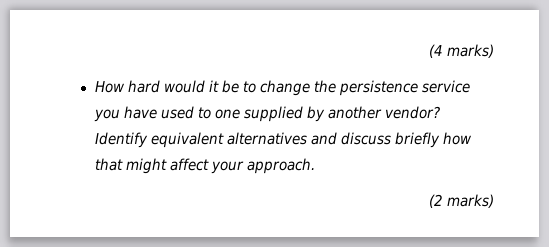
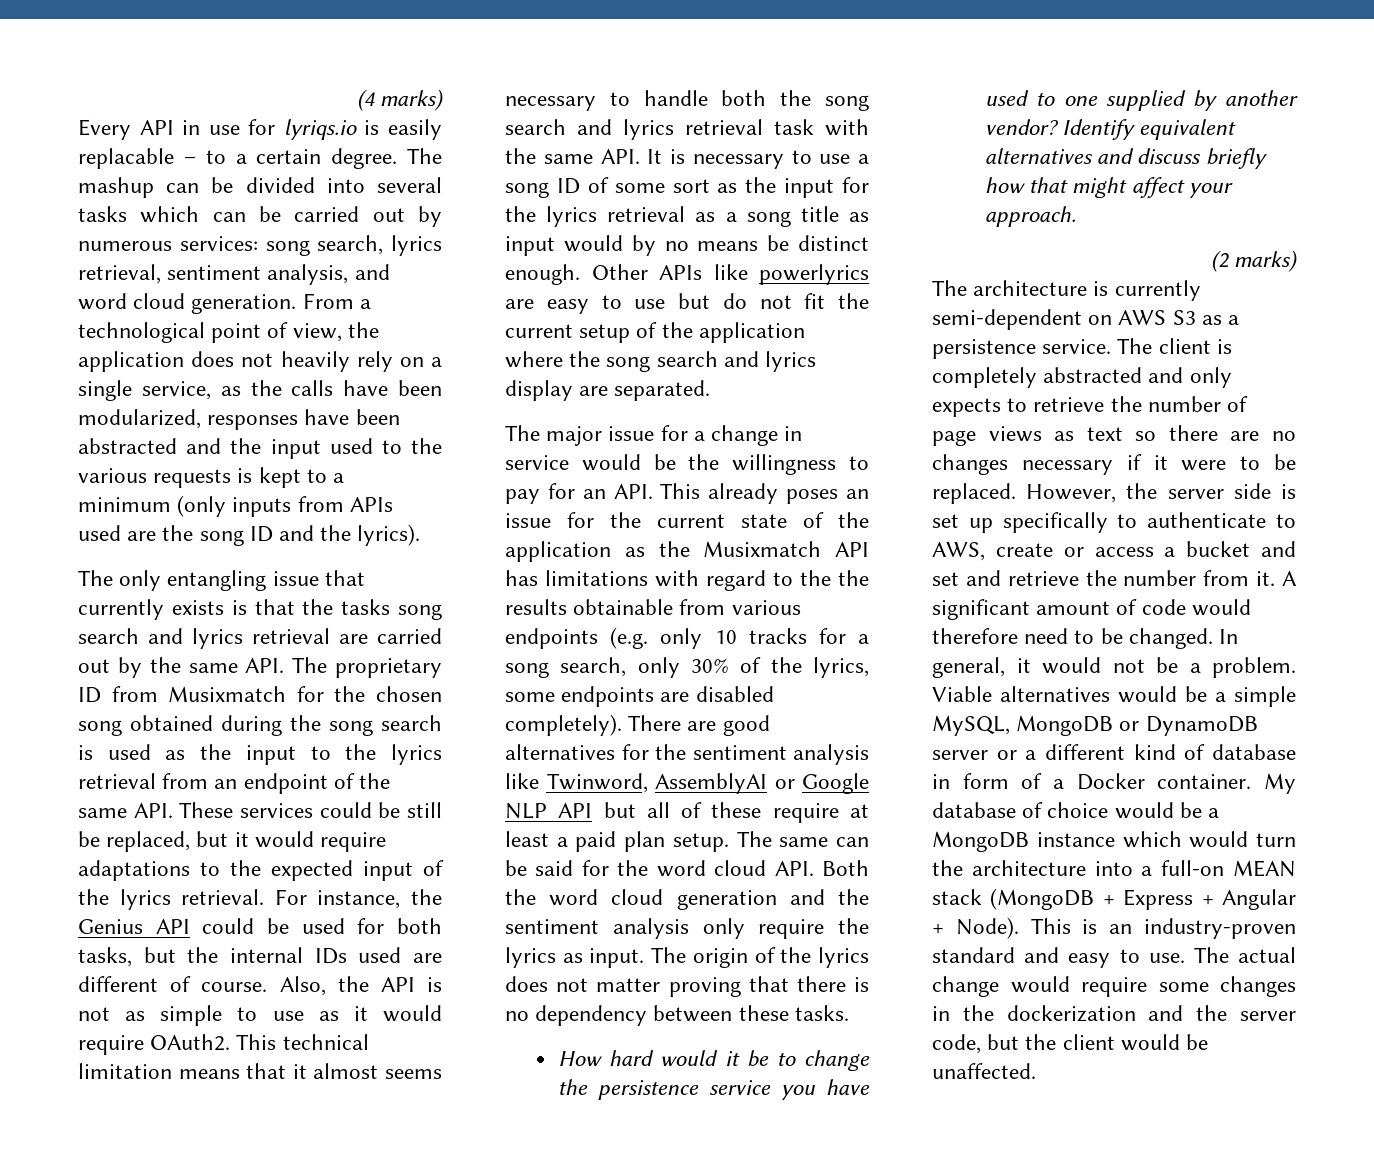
+ Every API in use for lyriqs.io is easily replacable – to a certain degree. The mashup can be divided into several tasks which can be carried out by numerous services: song search, lyrics retrieval, sentiment analysis, and word cloud generation. From a technological point of view, the application does not heavily rely on a single service, as the calls have been modularized, responses have been abstracted and the input used to the various requests is kept to a minimum (only inputs from APIs used are the song ID and the lyrics).
+ The only entangling issue that currently exists is that the tasks song search and lyrics retrieval are carried out by the same API. The proprietary ID from Musixmatch for the chosen song obtained during the song search is used as the input to the lyrics retrieval from an endpoint of the same API. These services could be still be replaced, but it would require adaptations to the expected input of the lyrics retrieval. For instance, the Genius API could be used for both tasks, but the internal IDs used are different of course. Also, the API is not as simple to use as it would require OAuth2. This technical limitation means that it almost seems necessary to handle both the song search and lyrics retrieval task with the same API. It is necessary to use a song ID of some sort as the input for the lyrics retrieval as a song title as input would by no means be distinct enough. Other APIs like powerlyrics are easy to use but do not fit the current setup of the application where the song search and lyrics display are separated.
+ The major issue for a change in service would be the willingness to pay for an API. This already poses an issue for the current state of the application as the Musixmatch API has limitations with regard to the the results obtainable from various endpoints (e.g. only 10 tracks for a song search, only 30% of the lyrics, some endpoints are disabled completely). There are good alternatives for the sentiment analysis like Twinword, AssemblyAI or Google NLP API but all of these require at least a paid plan setup. The same can be said for the word cloud API. Both the word cloud generation and the sentiment analysis only require the lyrics as input. The origin of the lyrics does not matter proving that there is no dependency between these tasks.
+ The architecture is currently semi-dependent on AWS S3 as a persistence service. The client is completely abstracted and only expects to retrieve the number of page views as text so there are no changes necessary if it were to be replaced. However, the server side is set up specifically to authenticate to AWS, create or access a bucket and set and retrieve the number from it. A significant amount of code would therefore need to be changed. In general, it would not be a problem. Viable alternatives would be a simple MySQL, MongoDB or DynamoDB server or a different kind of database in form of a Docker container. My database of choice would be a MongoDB instance which would turn the architecture into a full-on MEAN stack (MongoDB + Express + Angular + Node). This is an industry-proven standard and easy to use. The actual change would require some changes in the dockerization and the server code, but the client would be unaffected.

